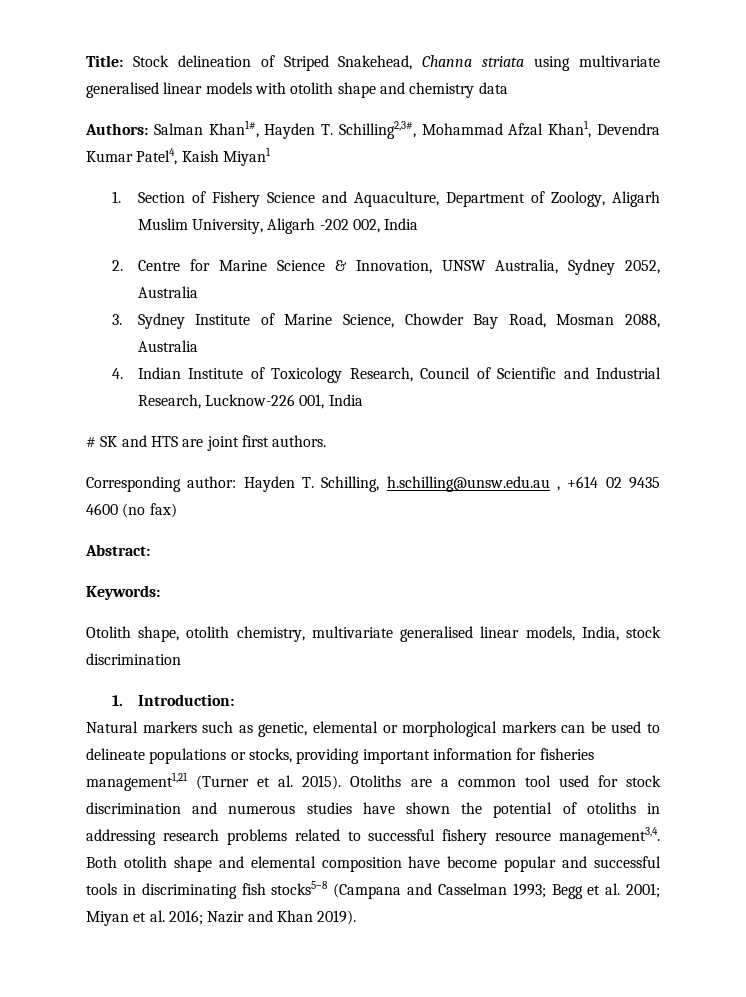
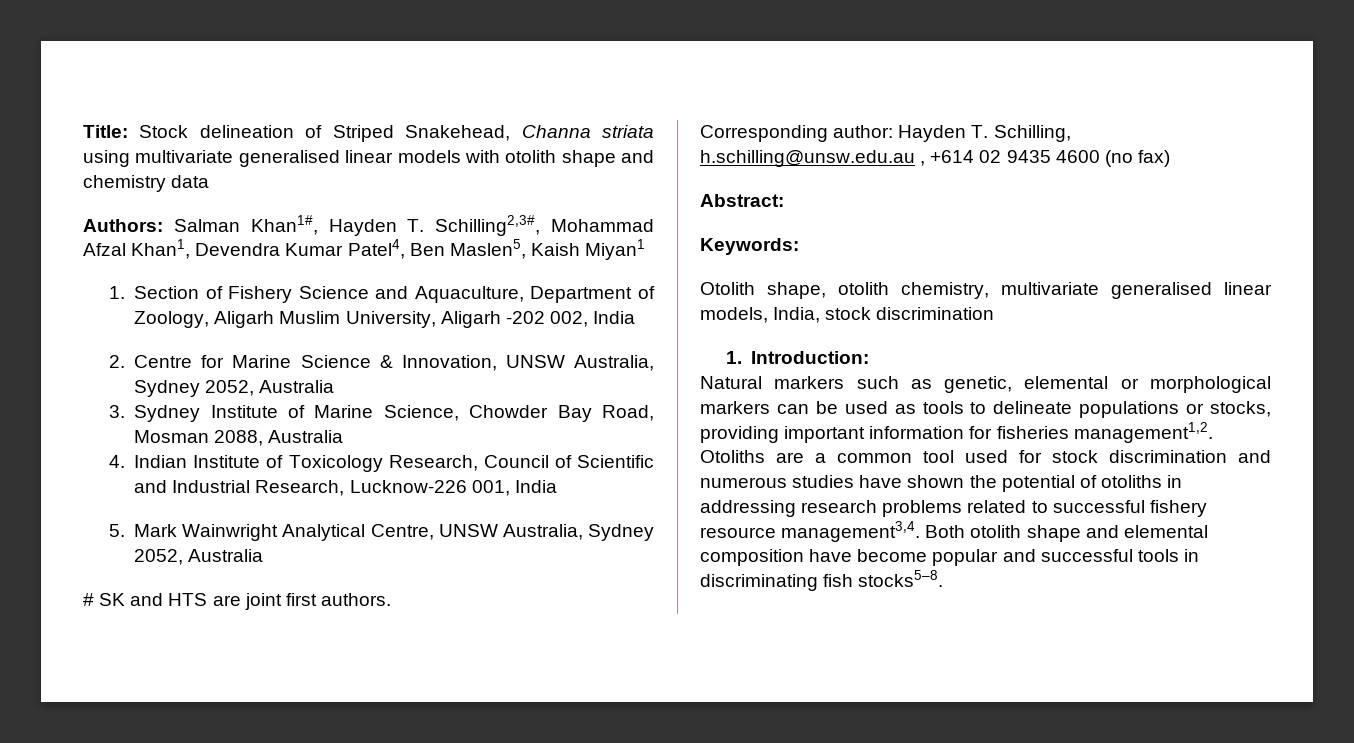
- Authors: Salman Khan1#, Hayden T. Schilling2,3#, Mohammad Afzal Khan1, Devendra Kumar Patel4, Kaish Miyan1
+ Authors: Salman Khan1#, Hayden T. Schilling2,3#, Mohammad Afzal Khan1, Devendra Kumar Patel4, Ben Maslen5, Kaish Miyan1
+ 5. Mark Wainwright Analytical Centre, UNSW Australia, Sydney 2052, Australia
- Natural markers such as genetic, elemental or morphological markers can be used to delineate populations or stocks, providing important information for fisheries management1,21 (Turner et al. 2015).
+ Natural markers such as genetic, elemental or morphological markers can be used as tools to delineate populations or stocks, providing important information for fisheries management1,2.
- Both otolith shape and elemental composition have become popular and successful tools in discriminating fish stocks5–8 (Campana and Casselman 1993; Begg et al. 2001; Miyan et al. 2016; Nazir and Khan 2019).
+ Both otolith shape and elemental composition have become popular and successful tools in discriminating fish stocks5–8.

